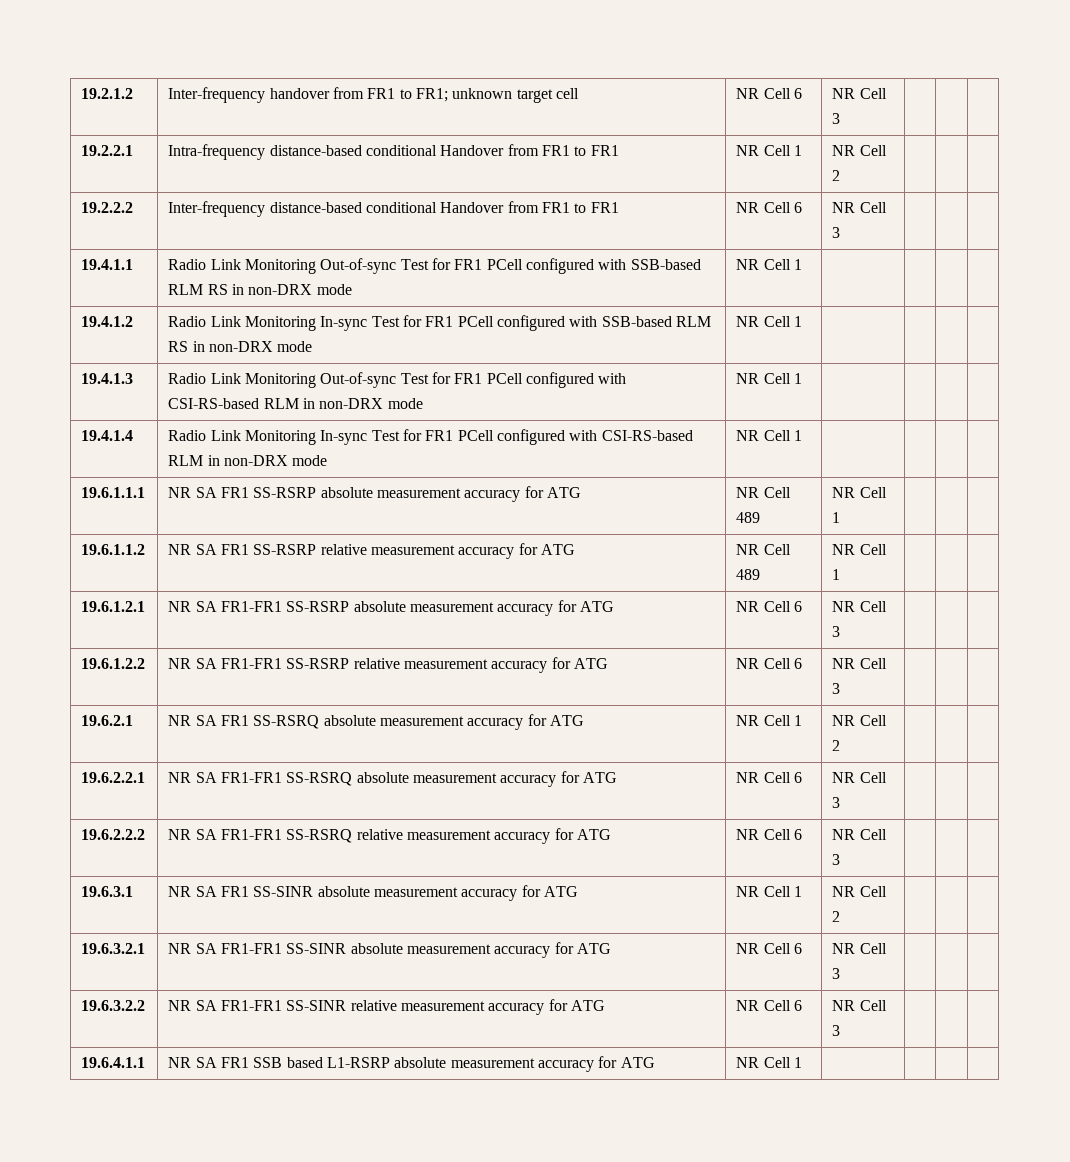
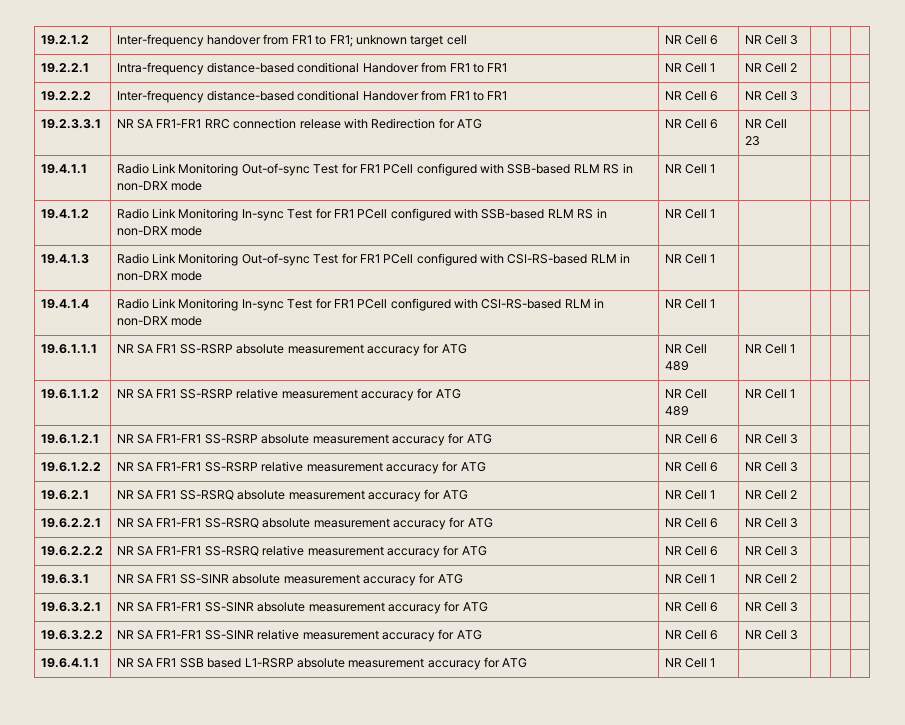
+ 19.2.3.3.1 | NR SA FR1-FR1 RRC connection release with Redirection for ATG | NR Cell 6 | NR Cell 23 | | |

